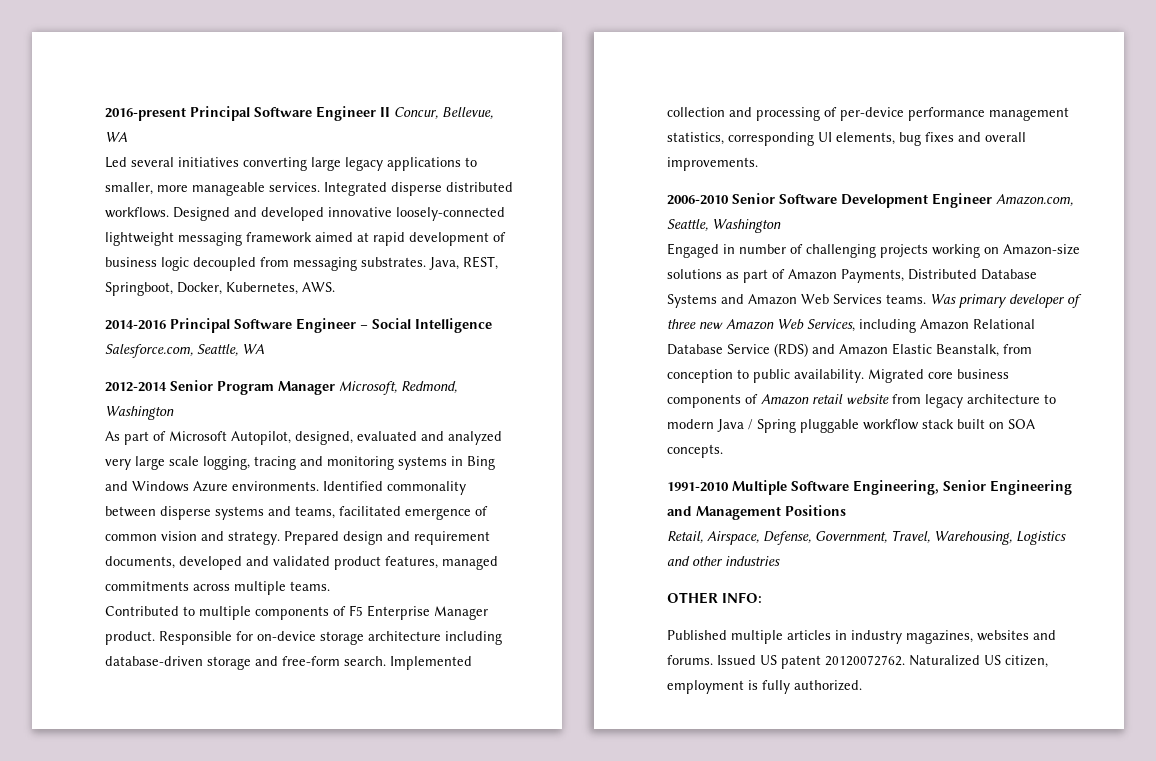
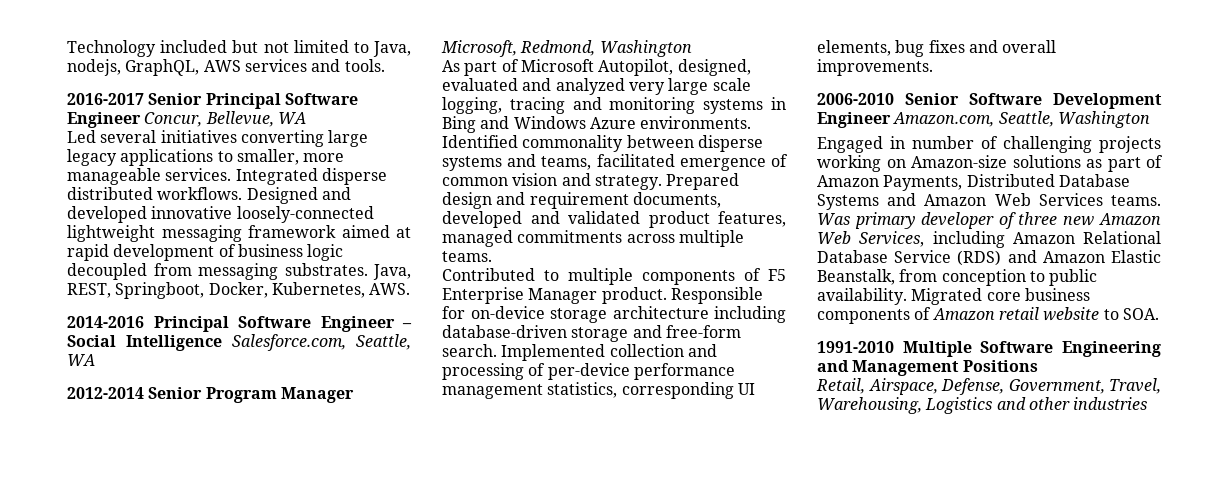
- 2016-present Principal Software Engineer II Concur, Bellevue, WA
+ Technology included but not limited to Java, nodejs, GraphQL, AWS services and tools.
+ 2016-2017 Senior Principal Software Engineer Concur, Bellevue, WA
- Migrated core business components of Amazon retail website from legacy architecture to modern Java / Spring pluggable workflow stack built on SOA concepts.
+ Migrated core business components of Amazon retail website to SOA.
- 1991-2010 Multiple Software Engineering, Senior Engineering and Management Positions
+ 1991-2010 Multiple Software Engineering and Management Positions
- OTHER INFO:
- Published multiple articles in industry magazines, websites and forums. Issued US patent 20120072762. Naturalized US citizen, employment is fully authorized.

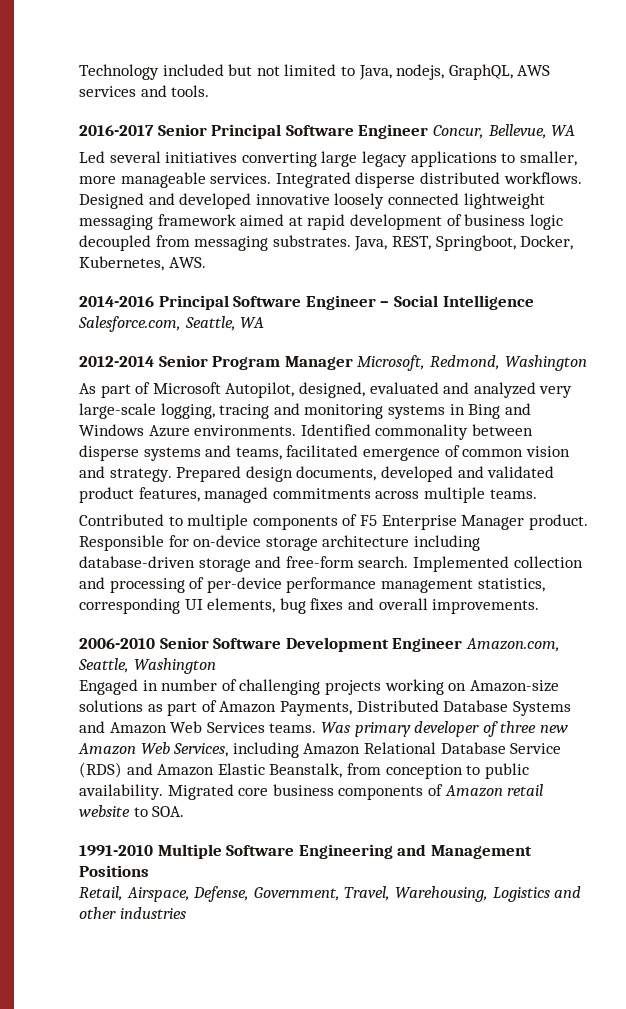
- Designed and developed innovative loosely-connected lightweight messaging framework aimed at rapid development of business logic decoupled from messaging substrates.
+ Designed and developed innovative loosely connected lightweight messaging framework aimed at rapid development of business logic decoupled from messaging substrates.
- As part of Microsoft Autopilot, designed, evaluated and analyzed very large scale logging, tracing and monitoring systems in Bing and Windows Azure environments.
+ As part of Microsoft Autopilot, designed, evaluated and analyzed very large-scale logging, tracing and monitoring systems in Bing and Windows Azure environments.
- Prepared design and requirement documents, developed and validated product features, managed commitments across multiple teams.
+ Prepared design documents, developed and validated product features, managed commitments across multiple teams.

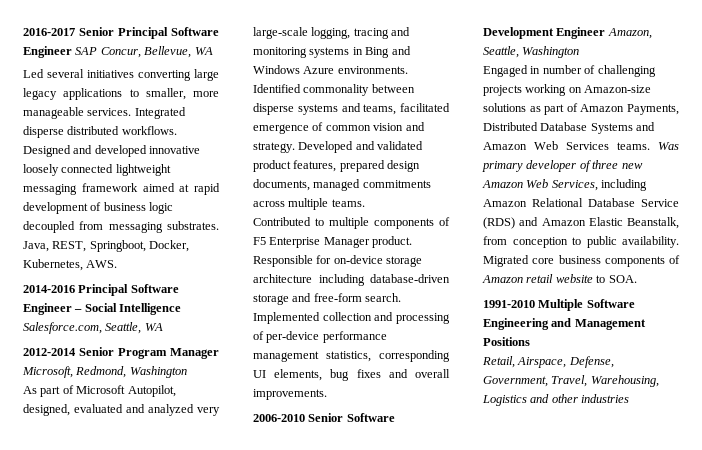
- Technology included but not limited to Java, nodejs, GraphQL, AWS services and tools.
- 2016-2017 Senior Principal Software Engineer Concur, Bellevue, WA
+ 2016-2017 Senior Principal Software Engineer SAP Concur, Bellevue, WA
- Prepared design documents, developed and validated product features, managed commitments across multiple teams.
+ Developed and validated product features, prepared design documents, managed commitments across multiple teams.
- 2006-2010 Senior Software Development Engineer Amazon.com, Seattle, Washington
+ 2006-2010 Senior Software Development Engineer Amazon, Seattle, Washington

